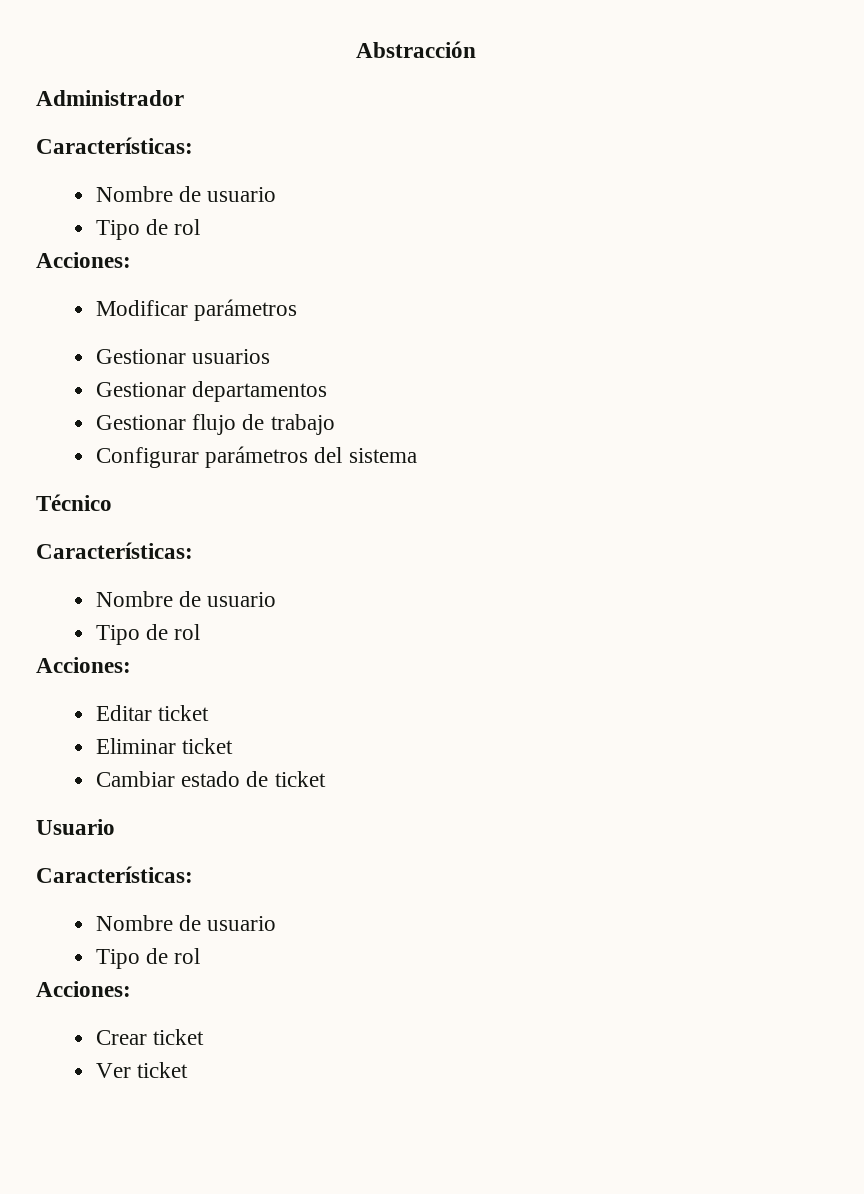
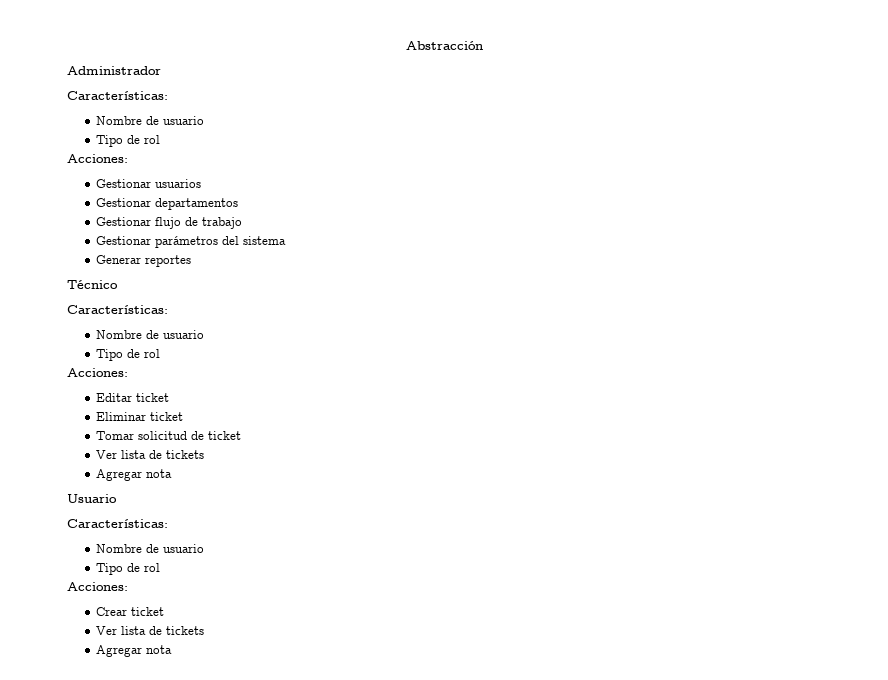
- Modificar parámetros
- Configurar parámetros del sistema
+ Gestionar parámetros del sistema
+ Generar reportes
- Cambiar estado de ticket
+ Tomar solicitud de ticket
+ Ver lista de tickets
+ Agregar nota
  Crear ticket
- Ver ticket
+ Ver lista de tickets
+ Agregar nota

